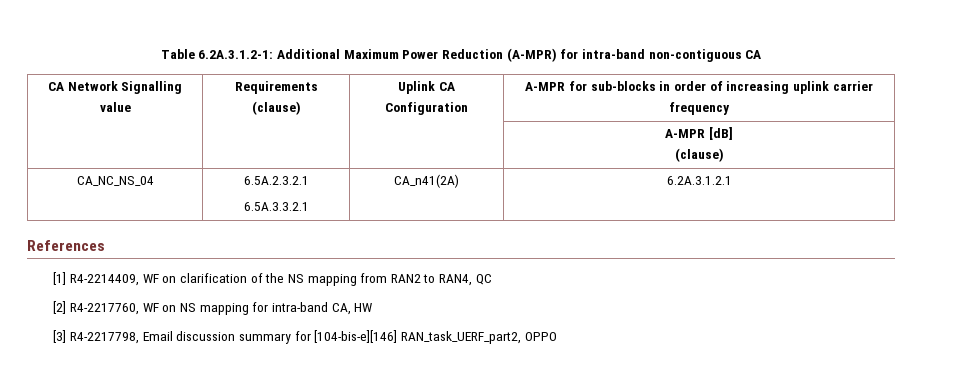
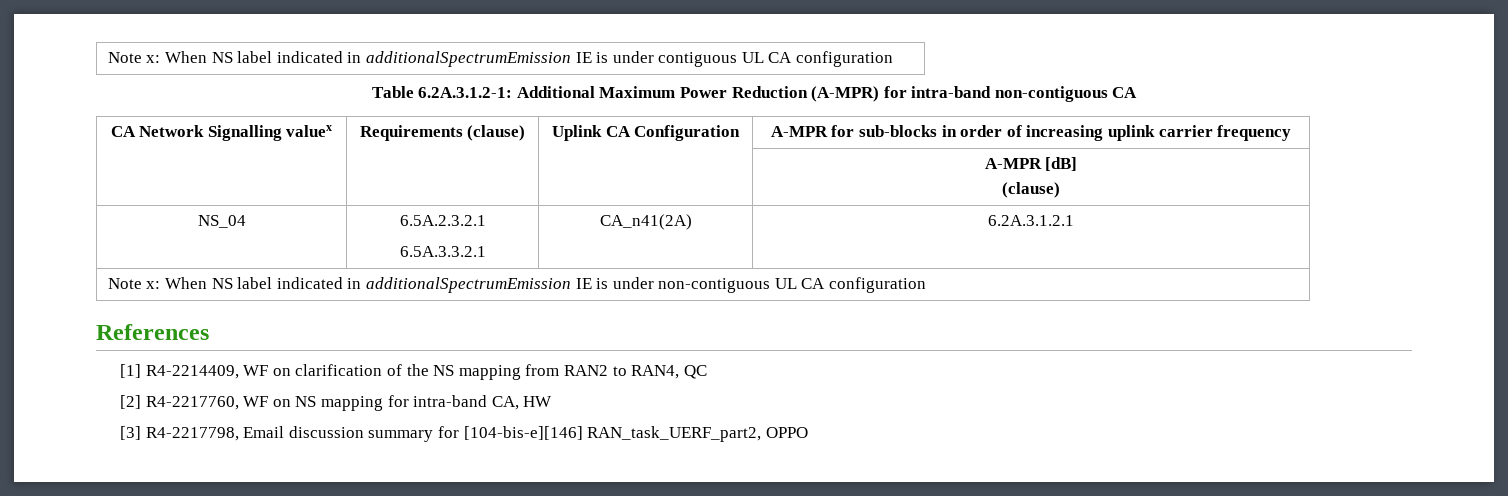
+ Note x: When NS label indicated in additionalSpectrumEmission IE is under contiguous UL CA configuration
- CA Network Signalling value | Requirements (clause) | Uplink CA Configuration | A-MPR for sub-blocks in order of increasing uplink carrier frequency
+ CA Network Signalling valuex | Requirements (clause) | Uplink CA Configuration | A-MPR for sub-blocks in order of increasing uplink carrier frequency
- CA_NC_NS_04 | 6.5A.2.3.2.1
+ NS_04 | 6.5A.2.3.2.1
+ Note x: When NS label indicated in additionalSpectrumEmission IE is under non-contiguous UL CA configuration

